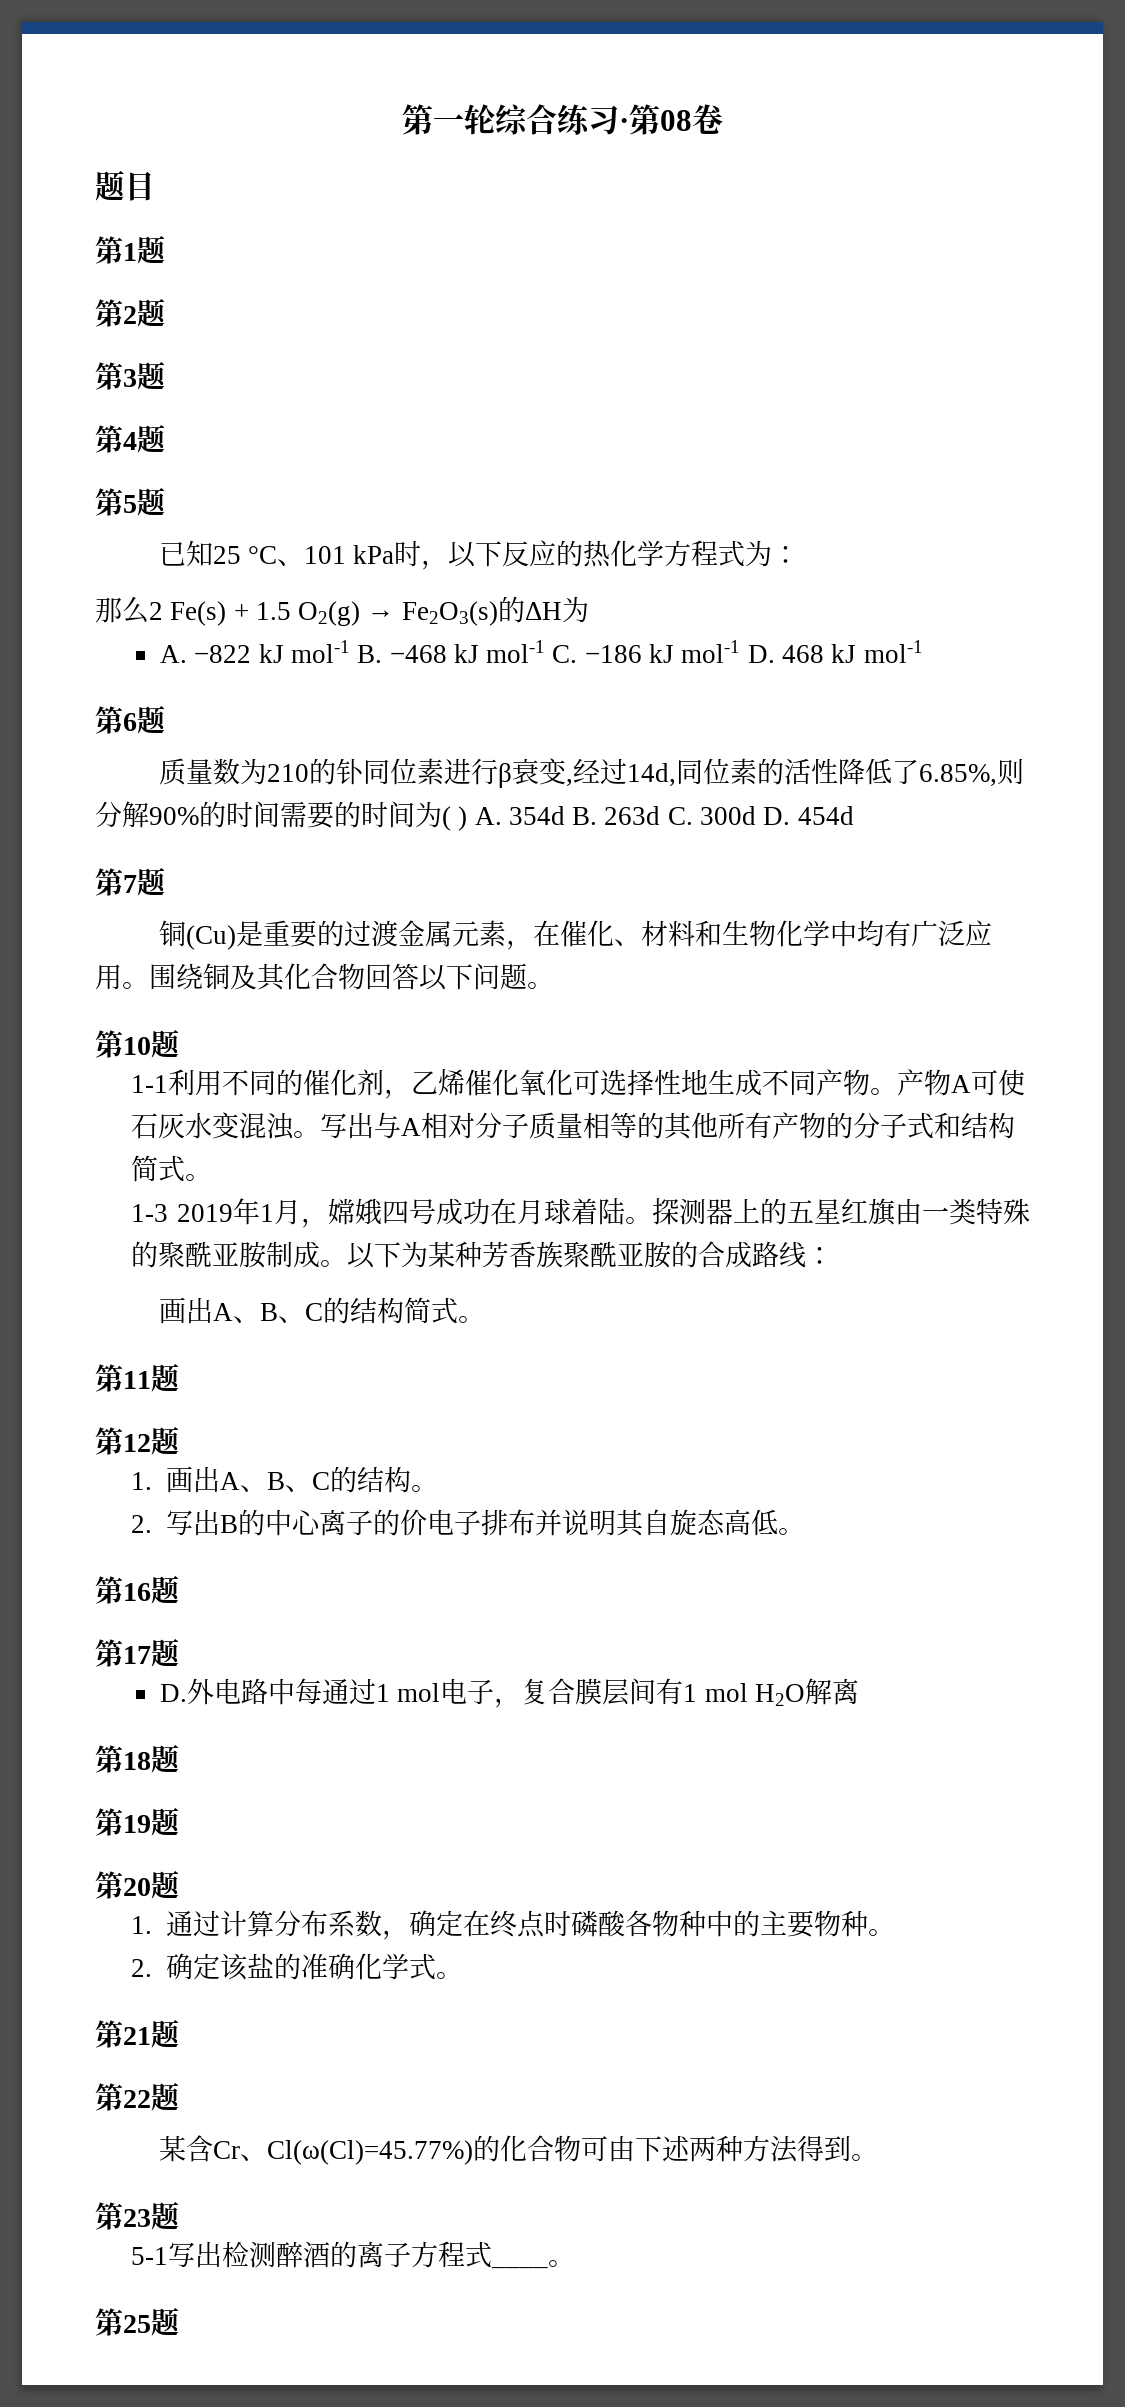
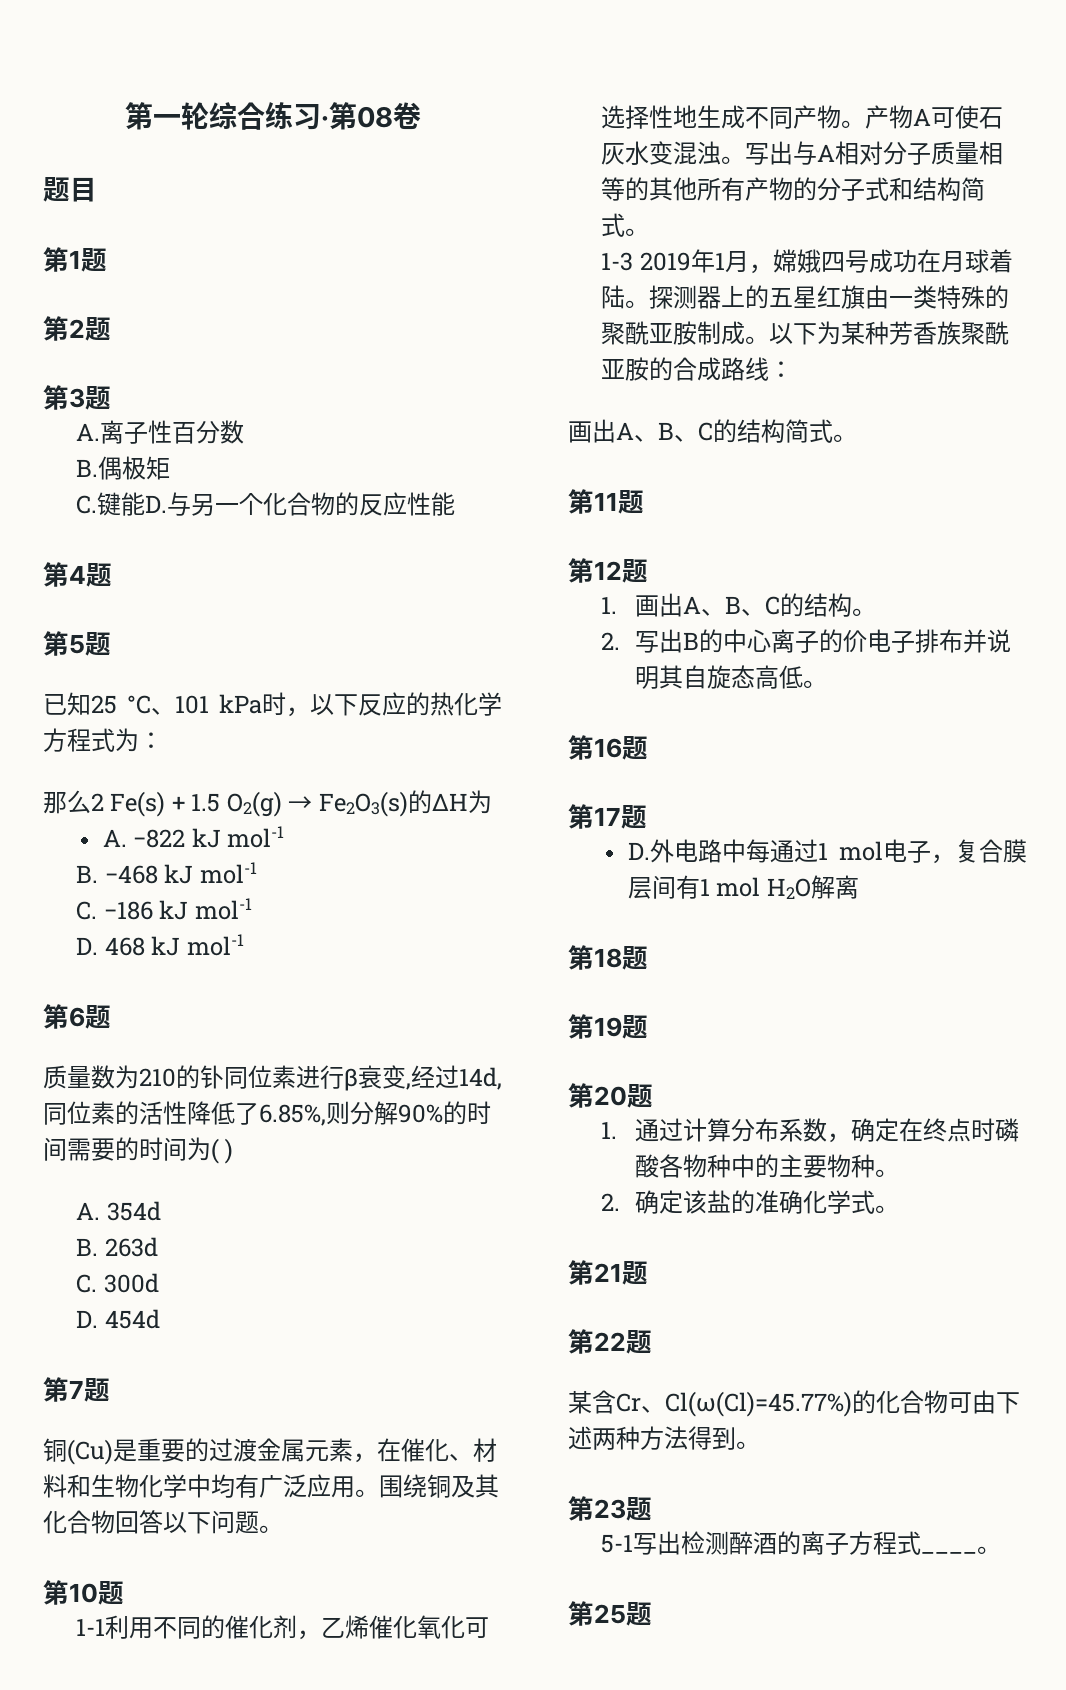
+ A.离子性百分数
+ B.偶极矩
+ C.键能D.与另一个化合物的反应性能
- A. −822 kJ mol-1 B. −468 kJ mol-1 C. −186 kJ mol-1 D. 468 kJ mol-1
+ A. −822 kJ mol-1
+ B. −468 kJ mol-1
+ C. −186 kJ mol-1
+ D. 468 kJ mol-1
- 质量数为210的钋同位素进行β衰变,经过14d,同位素的活性降低了6.85%,则分解90%的时间需要的时间为( ) A. 354d B. 263d C. 300d D. 454d
+ 质量数为210的钋同位素进行β衰变,经过14d,同位素的活性降低了6.85%,则分解90%的时间需要的时间为( )
+ A. 354d
+ B. 263d
+ C. 300d
+ D. 454d

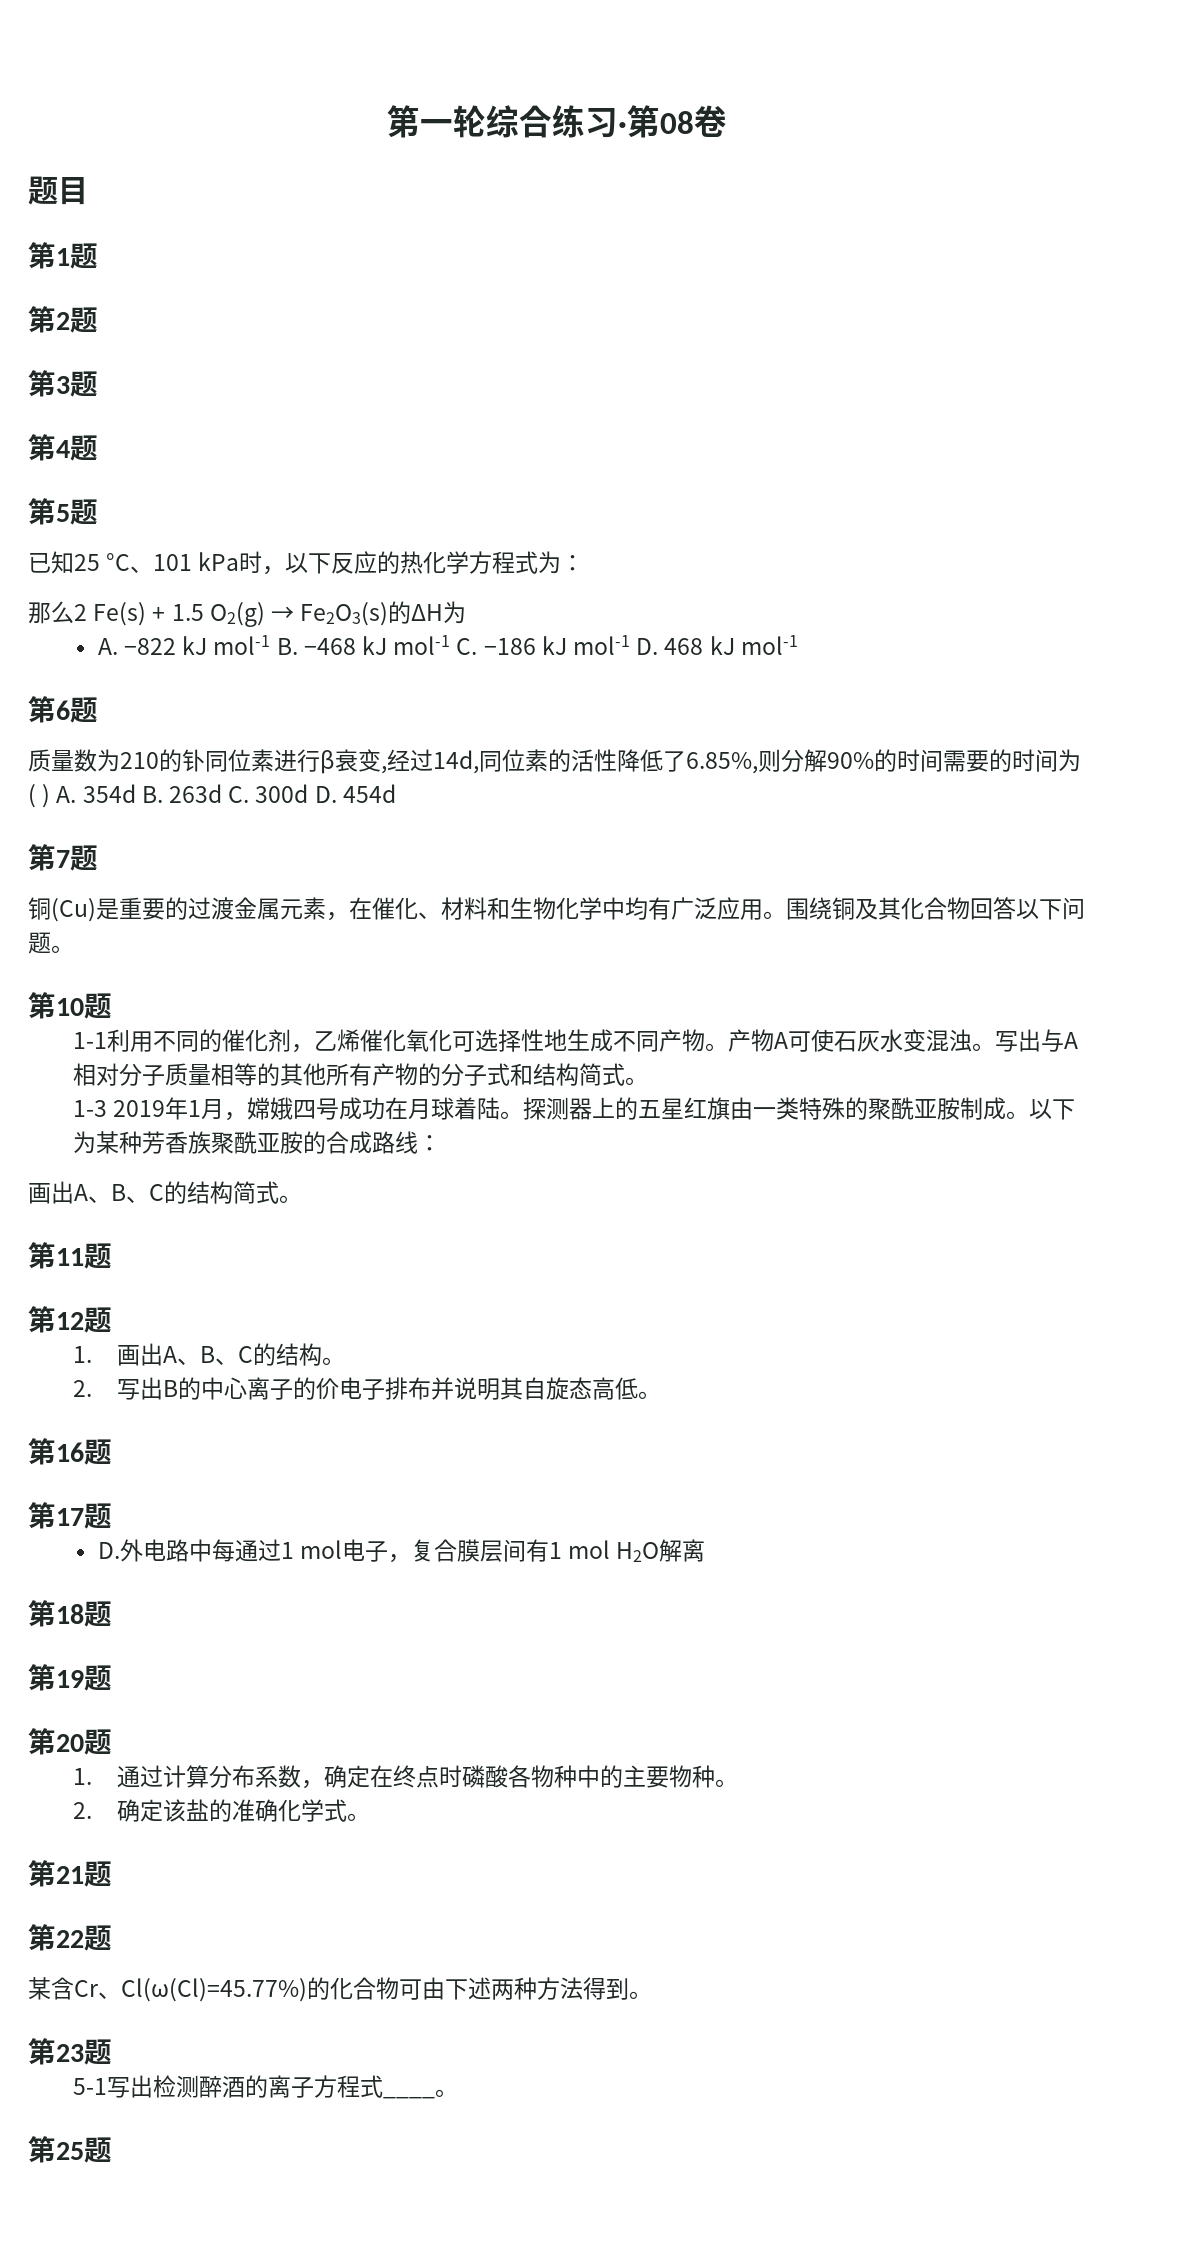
- A.离子性百分数
- B.偶极矩
- C.键能D.与另一个化合物的反应性能
- A. −822 kJ mol-1
- B. −468 kJ mol-1
- C. −186 kJ mol-1
- D. 468 kJ mol-1
+ A. −822 kJ mol-1 B. −468 kJ mol-1 C. −186 kJ mol-1 D. 468 kJ mol-1
- 质量数为210的钋同位素进行β衰变,经过14d,同位素的活性降低了6.85%,则分解90%的时间需要的时间为( )
- A. 354d
- B. 263d
- C. 300d
- D. 454d
+ 质量数为210的钋同位素进行β衰变,经过14d,同位素的活性降低了6.85%,则分解90%的时间需要的时间为( ) A. 354d B. 263d C. 300d D. 454d

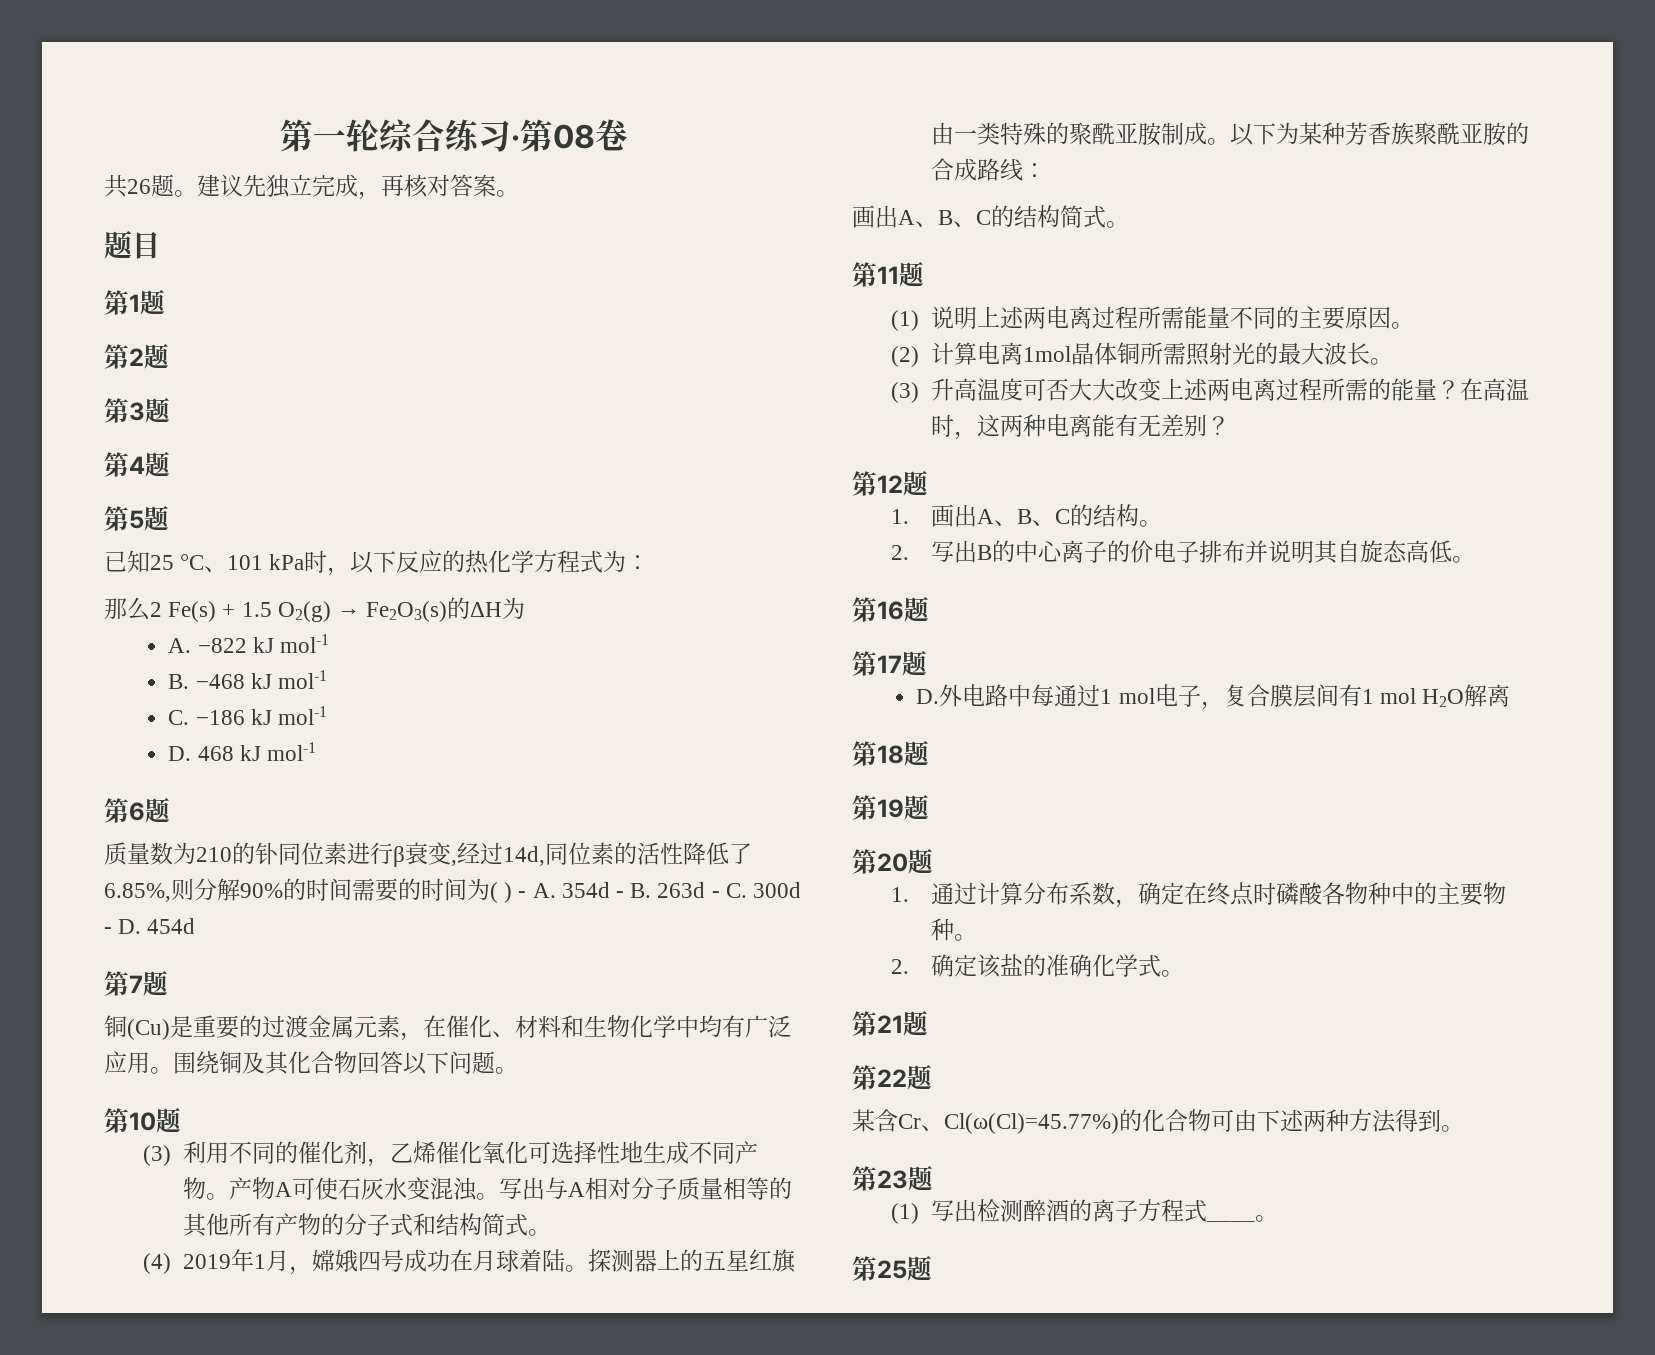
+ 共26题。建议先独立完成，再核对答案。
- A. −822 kJ mol-1 B. −468 kJ mol-1 C. −186 kJ mol-1 D. 468 kJ mol-1
+ A. −822 kJ mol-1
+ B. −468 kJ mol-1
+ C. −186 kJ mol-1
+ D. 468 kJ mol-1
- 质量数为210的钋同位素进行β衰变,经过14d,同位素的活性降低了6.85%,则分解90%的时间需要的时间为( ) A. 354d B. 263d C. 300d D. 454d
+ 质量数为210的钋同位素进行β衰变,经过14d,同位素的活性降低了6.85%,则分解90%的时间需要的时间为( ) - A. 354d - B. 263d - C. 300d - D. 454d
- 1-1利用不同的催化剂，乙烯催化氧化可选择性地生成不同产物。
+ (3)利用不同的催化剂，乙烯催化氧化可选择性地生成不同产物。
- 1-3 2019年1月，嫦娥四号成功在月球着陆。
+ (4) 2019年1月，嫦娥四号成功在月球着陆。
+ (1)说明上述两电离过程所需能量不同的主要原因。
+ (2)计算电离1mol晶体铜所需照射光的最大波长。
+ (3)升高温度可否大大改变上述两电离过程所需的能量？在高温时，这两种电离能有无差别？
- 5-1写出检测醉酒的离子方程式____。
+ (1)写出检测醉酒的离子方程式____。

